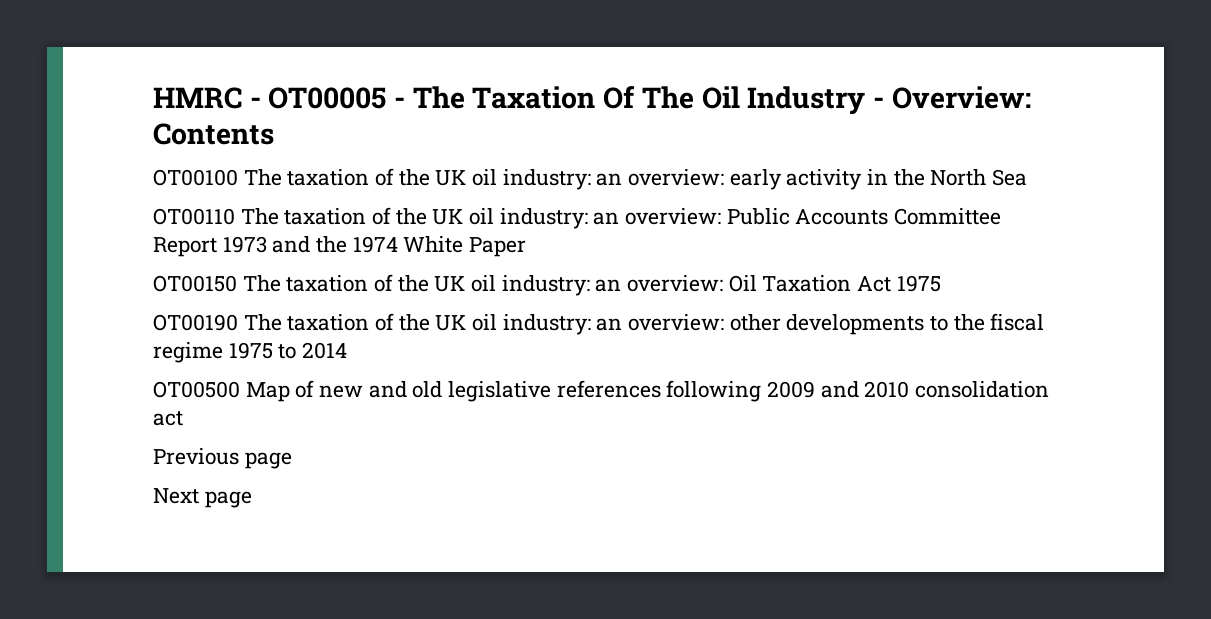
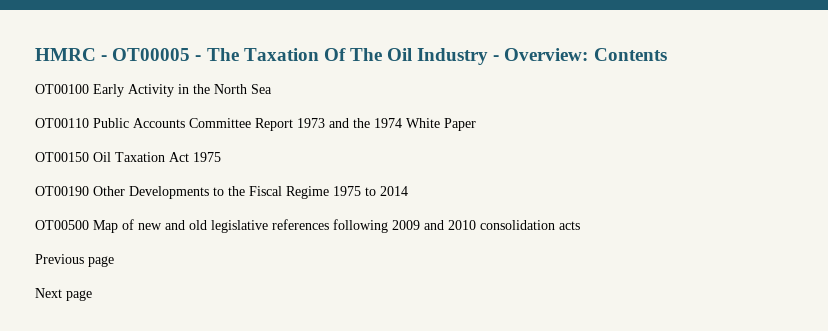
- OT00100 The taxation of the UK oil industry: an overview: early activity in the North Sea
+ OT00100 Early Activity in the North Sea
- OT00110 The taxation of the UK oil industry: an overview: Public Accounts Committee Report 1973 and the 1974 White Paper
+ OT00110 Public Accounts Committee Report 1973 and the 1974 White Paper
- OT00150 The taxation of the UK oil industry: an overview: Oil Taxation Act 1975
+ OT00150 Oil Taxation Act 1975
- OT00190 The taxation of the UK oil industry: an overview: other developments to the fiscal regime 1975 to 2014
+ OT00190 Other Developments to the Fiscal Regime 1975 to 2014
- OT00500 Map of new and old legislative references following 2009 and 2010 consolidation act
+ OT00500 Map of new and old legislative references following 2009 and 2010 consolidation acts

